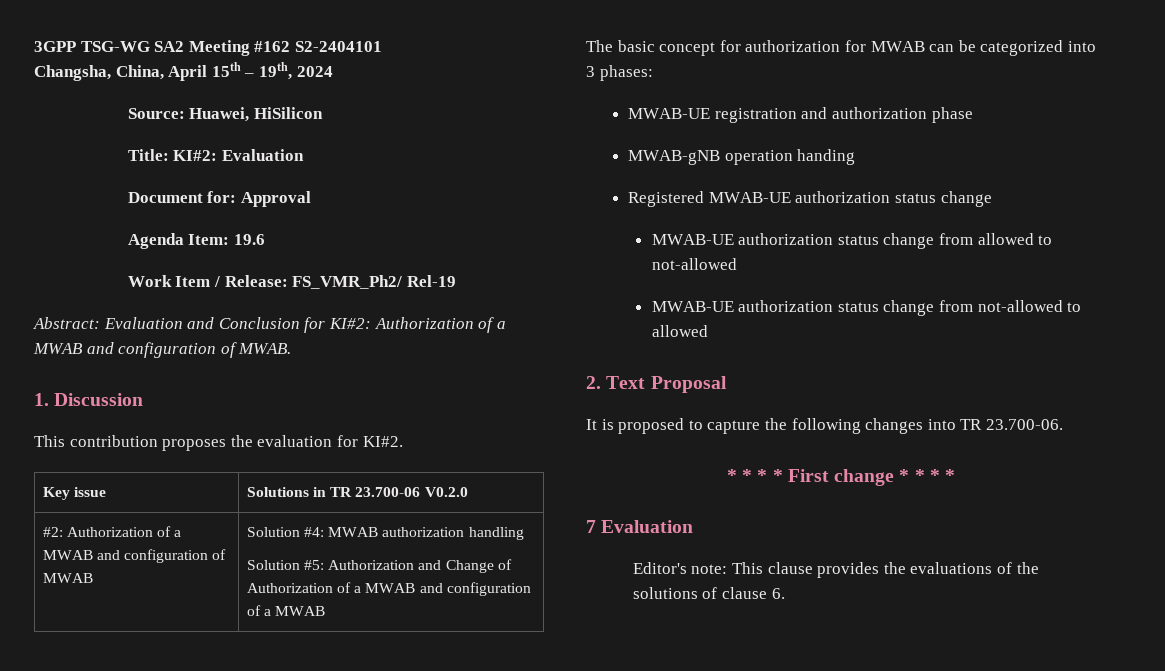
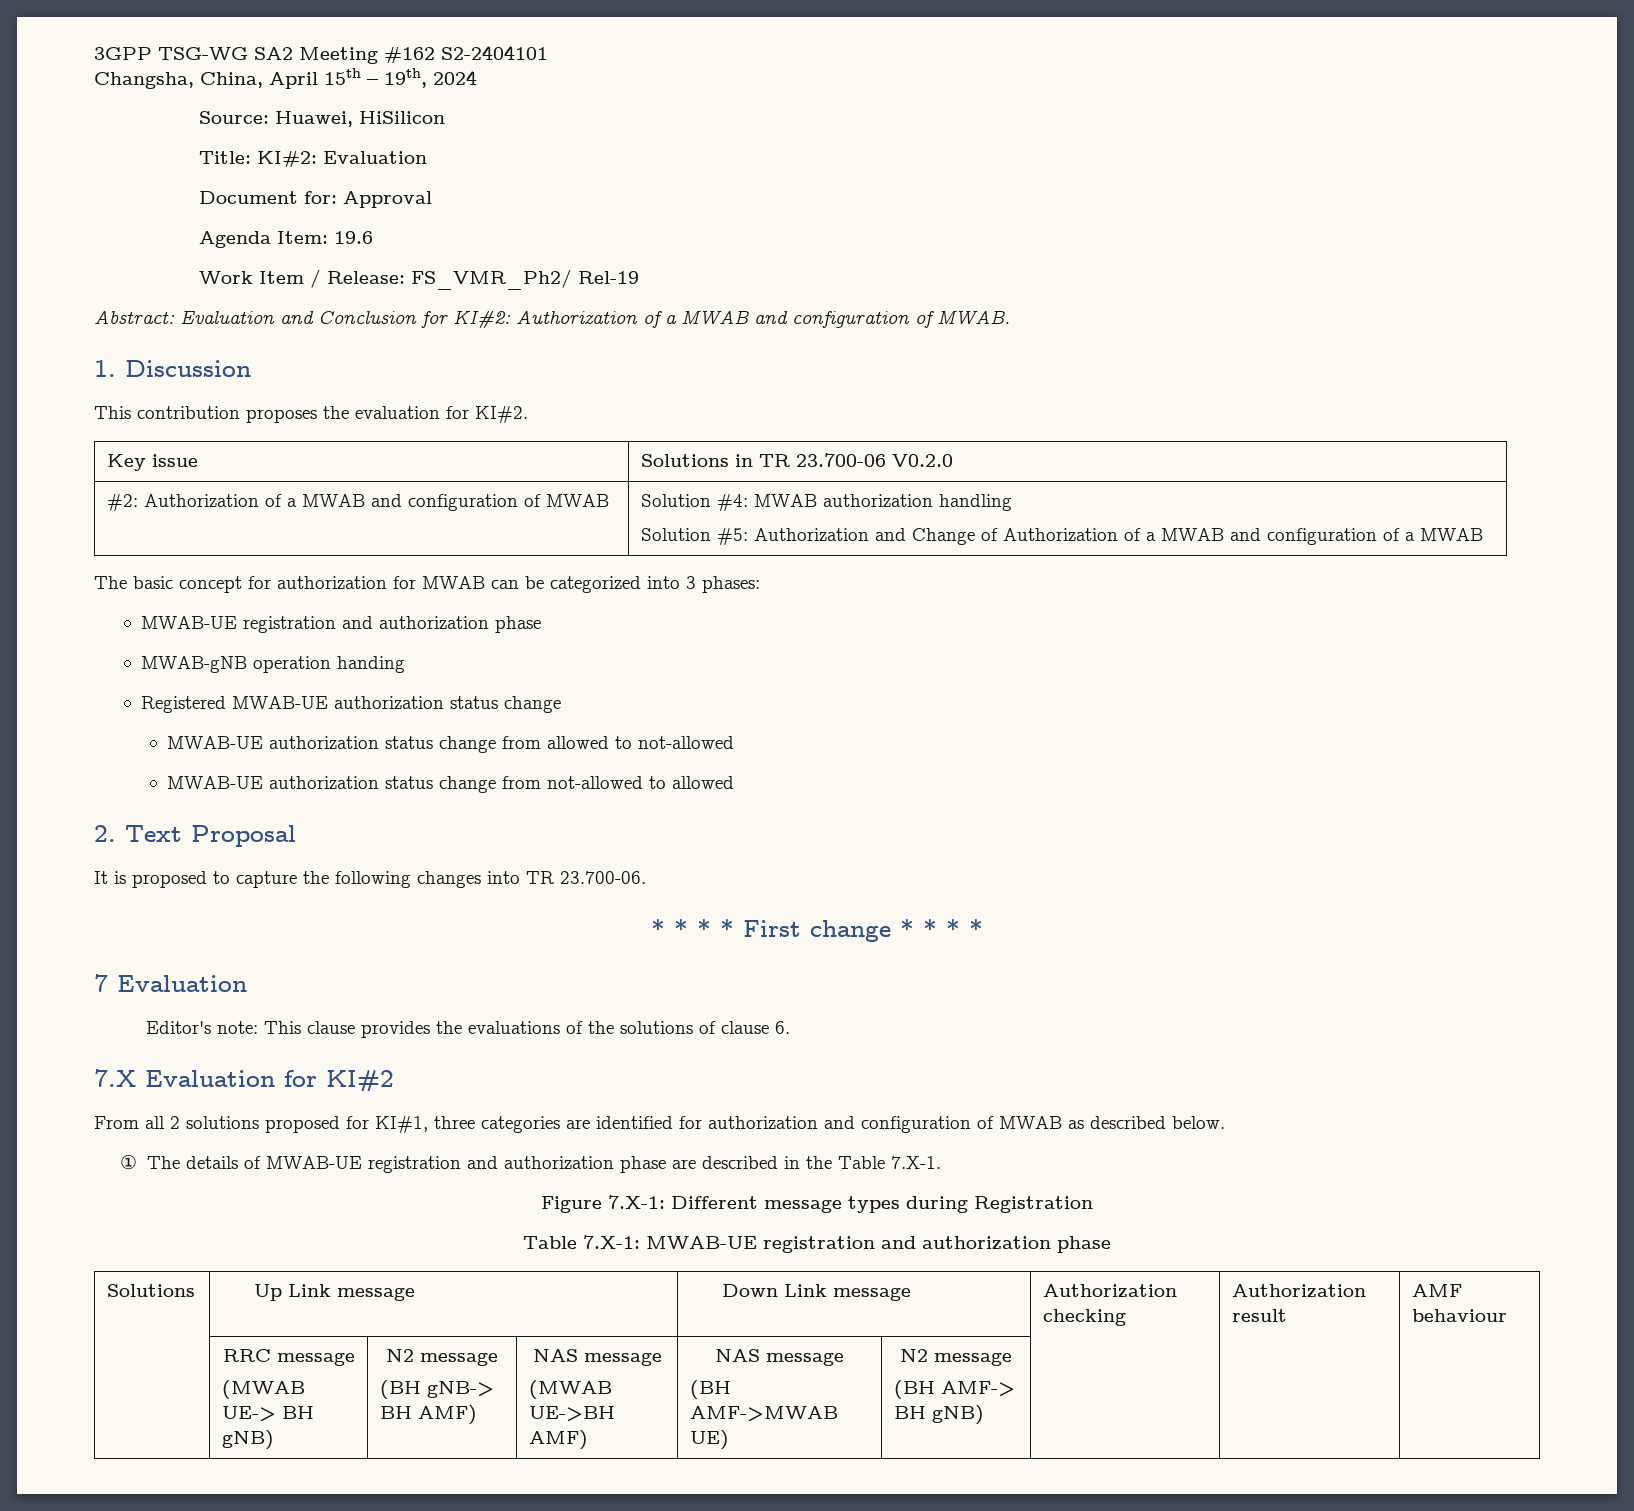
+ 7.X Evaluation for KI#2
+ From all 2 solutions proposed for KI#1, three categories are identified for authorization and configuration of MWAB as described below.
+ ① The details of MWAB-UE registration and authorization phase are described in the Table 7.X-1.
+ Figure 7.X-1: Different message types during Registration
+ Table 7.X-1: MWAB-UE registration and authorization phase
+ Solutions | Up Link message | Down Link message | Authorization checking | Authorization result | AMF behaviour
+ | RRC message
+ (MWAB UE-> BH gNB) | N2 message
+ (BH gNB-> BH AMF) | NAS message
+ (MWAB UE->BH AMF) | NAS message
+ (BH AMF->MWAB UE) | N2 message
+ (BH AMF-> BH gNB) | | |

